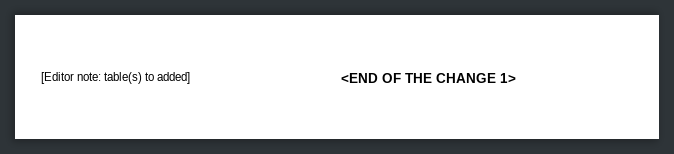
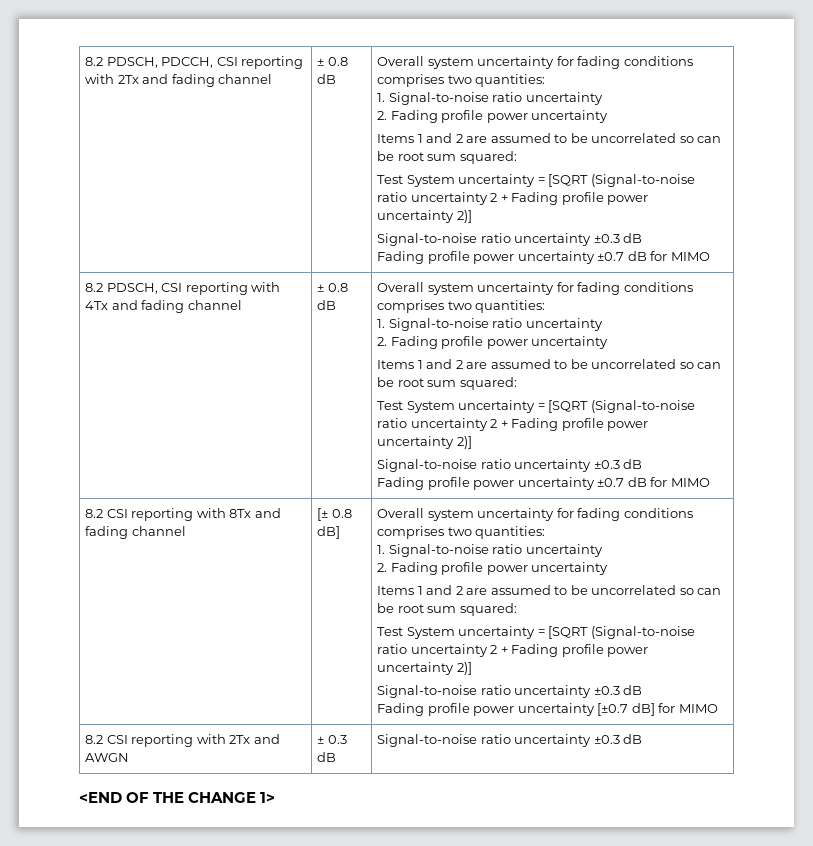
- [Editor note: table(s) to added]
+ 8.2 PDSCH, PDCCH, CSI reporting with 2Tx and fading channel | ± 0.8 dB | Overall system uncertainty for fading conditions comprises two quantities:
+ 1. Signal-to-noise ratio uncertainty
+ 2. Fading profile power uncertainty
+ Items 1 and 2 are assumed to be uncorrelated so can be root sum squared:
+ Test System uncertainty = [SQRT (Signal-to-noise ratio uncertainty 2 + Fading profile power uncertainty 2)]
+ Signal-to-noise ratio uncertainty ±0.3 dB
+ Fading profile power uncertainty ±0.7 dB for MIMO
+ 8.2 PDSCH, CSI reporting with 4Tx and fading channel | ± 0.8 dB | Overall system uncertainty for fading conditions comprises two quantities:
+ 1. Signal-to-noise ratio uncertainty
+ 2. Fading profile power uncertainty
+ Items 1 and 2 are assumed to be uncorrelated so can be root sum squared:
+ Test System uncertainty = [SQRT (Signal-to-noise ratio uncertainty 2 + Fading profile power uncertainty 2)]
+ Signal-to-noise ratio uncertainty ±0.3 dB
+ Fading profile power uncertainty ±0.7 dB for MIMO
+ 8.2 CSI reporting with 8Tx and fading channel | [± 0.8 dB] | Overall system uncertainty for fading conditions comprises two quantities:
+ 1. Signal-to-noise ratio uncertainty
+ 2. Fading profile power uncertainty
+ Items 1 and 2 are assumed to be uncorrelated so can be root sum squared:
+ Test System uncertainty = [SQRT (Signal-to-noise ratio uncertainty 2 + Fading profile power uncertainty 2)]
+ Signal-to-noise ratio uncertainty ±0.3 dB
+ Fading profile power uncertainty [±0.7 dB] for MIMO
+ 8.2 CSI reporting with 2Tx and AWGN | ± 0.3 dB | Signal-to-noise ratio uncertainty ±0.3 dB

